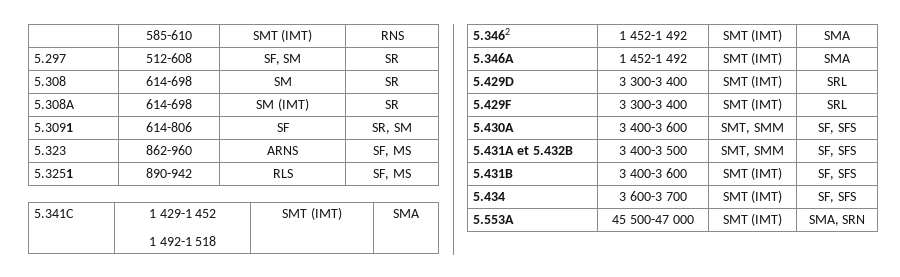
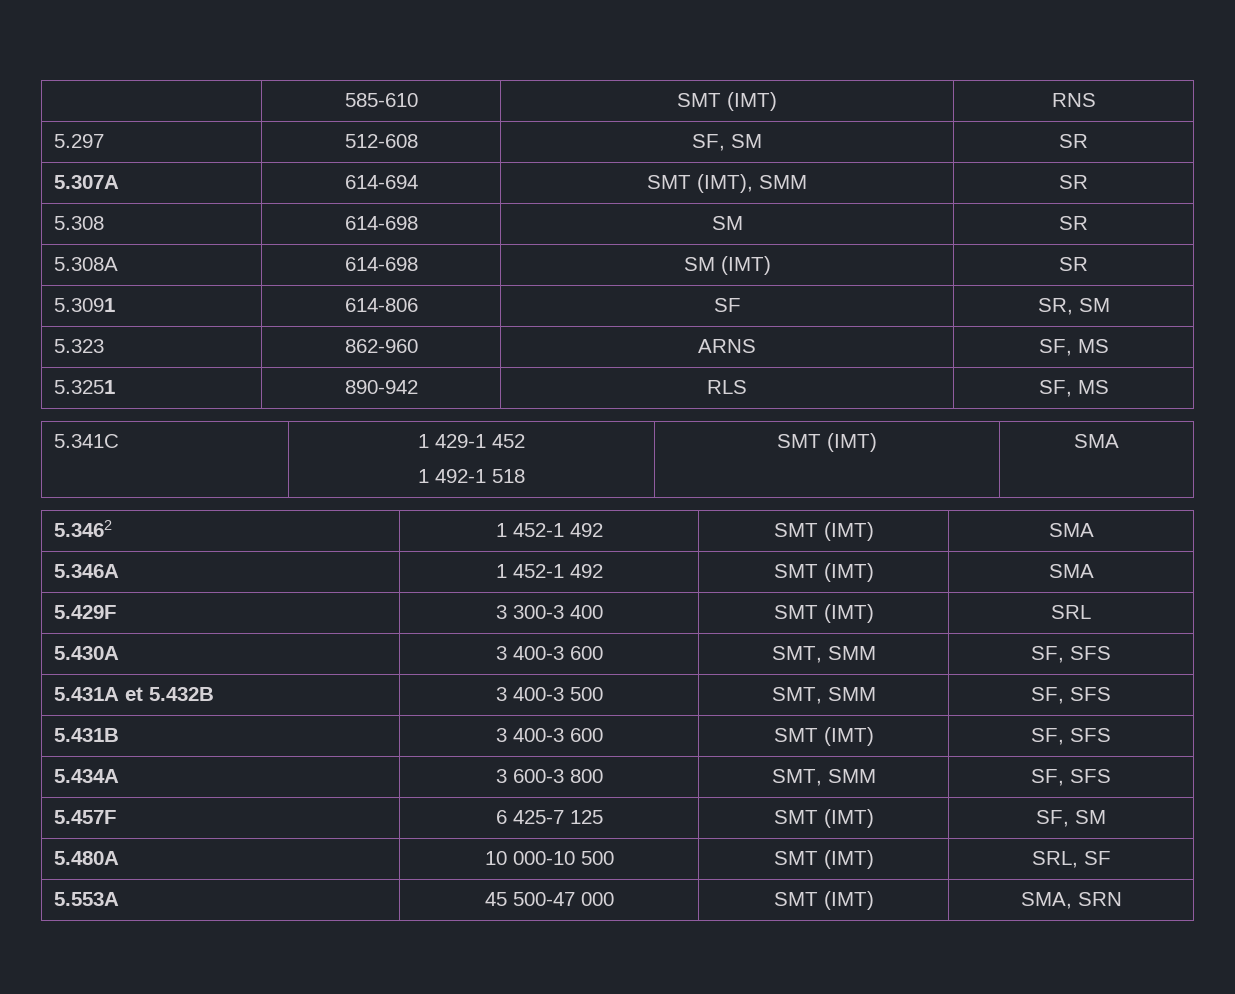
+ 5.307A | 614-694 | SMT (IMT), SMM | SR
- 5.429D | 3 300-3 400 | SMT (IMT) | SRL
- 5.434 | 3 600-3 700 | SMT (IMT) | SF, SFS
+ 5.434A | 3 600-3 800 | SMT, SMM | SF, SFS
+ 5.457F | 6 425-7 125 | SMT (IMT) | SF, SM
+ 5.480A | 10 000-10 500 | SMT (IMT) | SRL, SF

